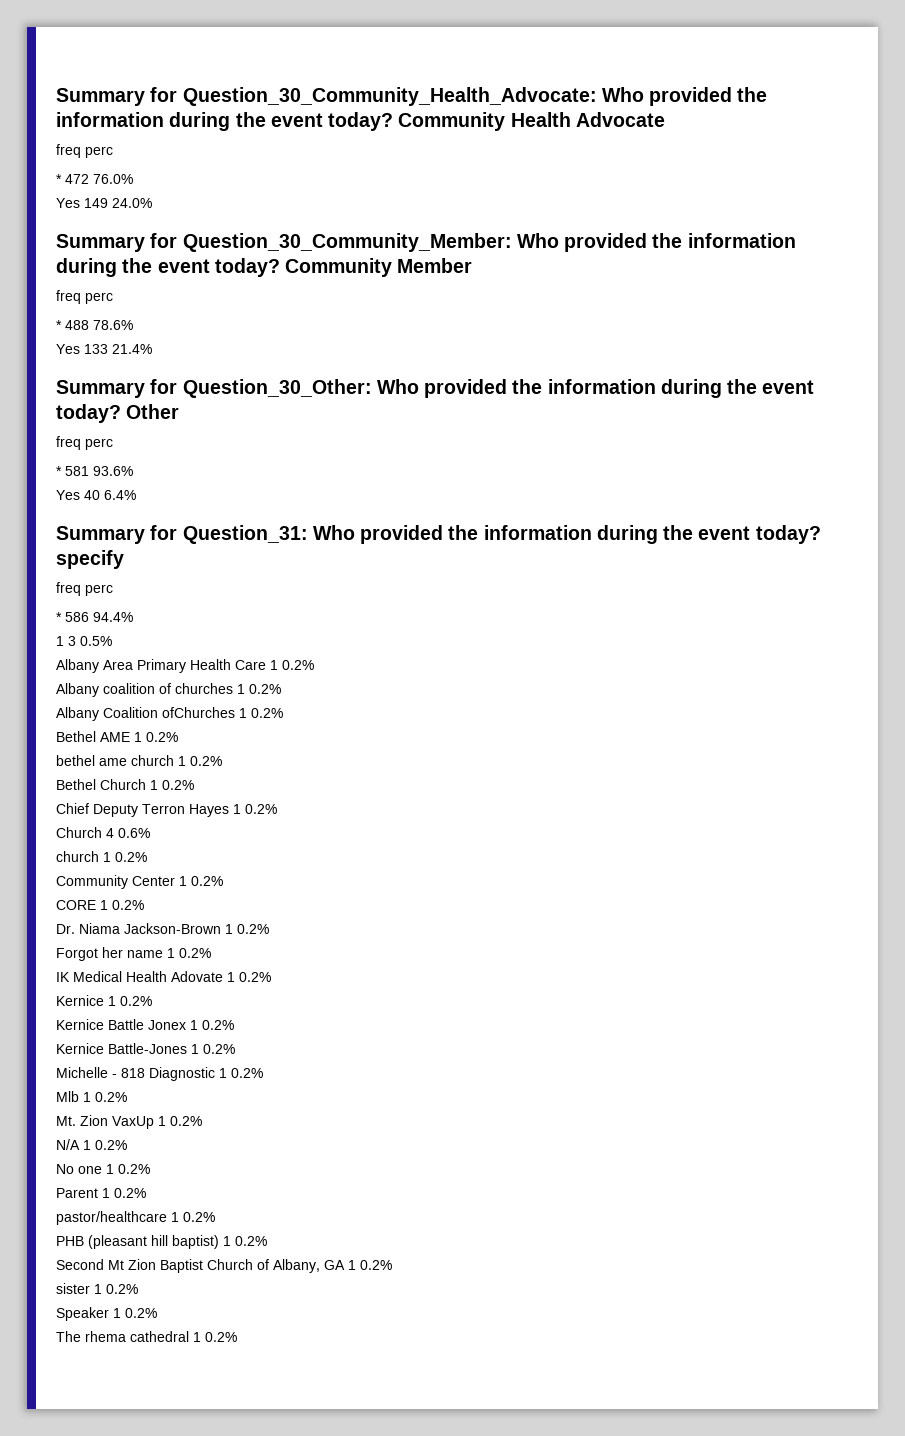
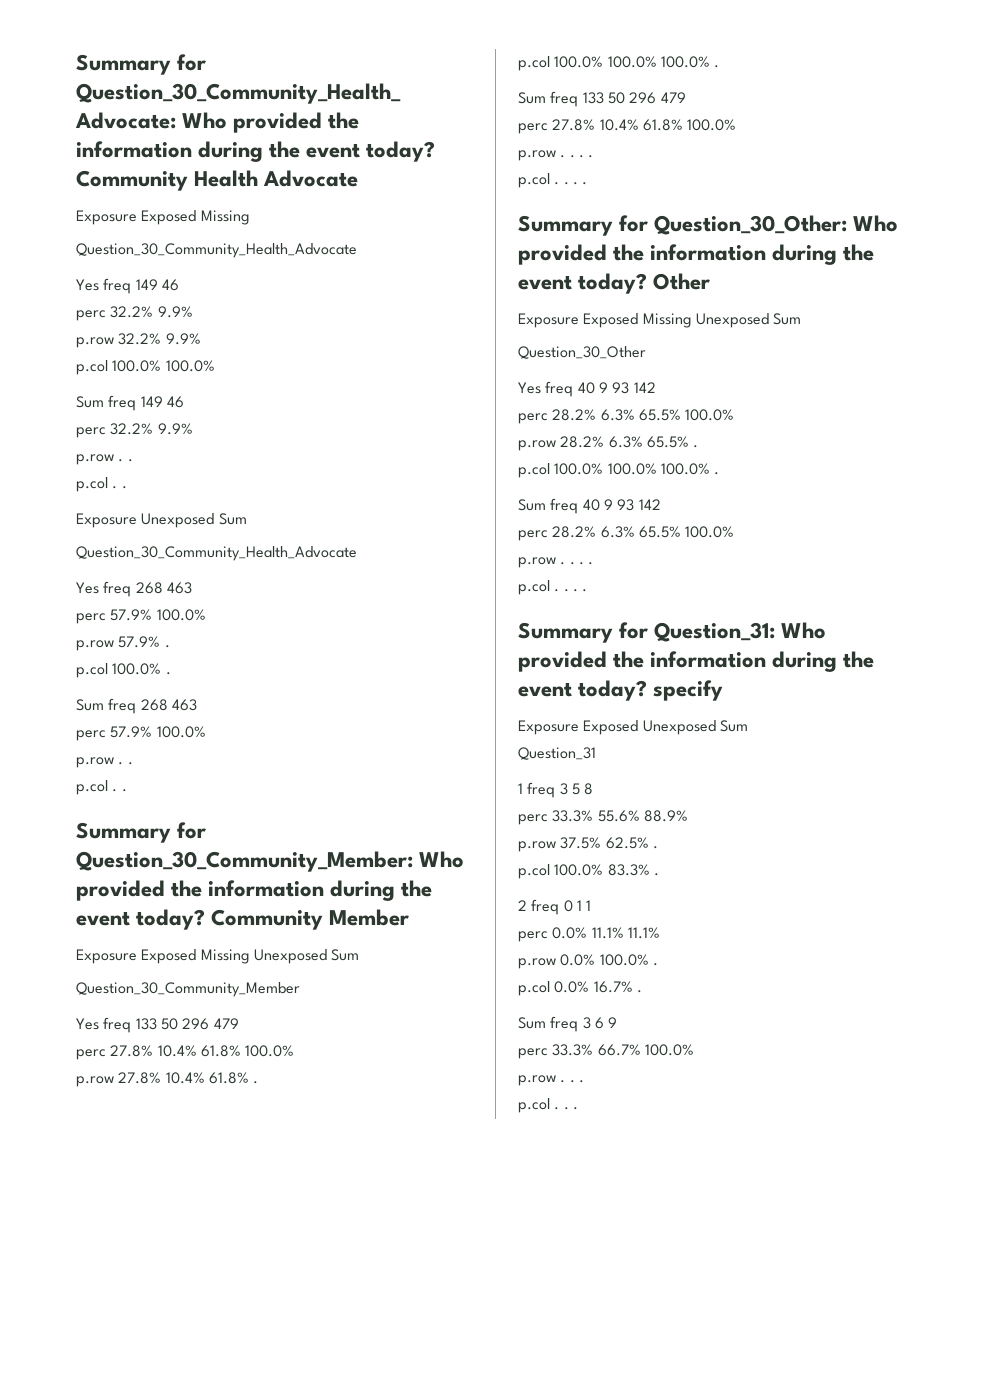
  Community Health Advocate
- freq perc
- * 472 76.0%
- Yes 149 24.0%
+ Exposure Exposed Missing
+ Question_30_Community_Health_Advocate
+ Yes freq 149 46
+ perc 32.2% 9.9%
+ p.row 32.2% 9.9%
+ p.col 100.0% 100.0%
+ Sum freq 149 46
+ perc 32.2% 9.9%
+ p.row . .
+ p.col . .
+ Exposure Unexposed Sum
+ Question_30_Community_Health_Advocate
+ Yes freq 268 463
+ perc 57.9% 100.0%
+ p.row 57.9% .
+ p.col 100.0% .
+ Sum freq 268 463
+ perc 57.9% 100.0%
+ p.row . .
+ p.col . .
  Community Member
- freq perc
- * 488 78.6%
- Yes 133 21.4%
+ Exposure Exposed Missing Unexposed Sum
+ Question_30_Community_Member
+ Yes freq 133 50 296 479
+ perc 27.8% 10.4% 61.8% 100.0%
+ p.row 27.8% 10.4% 61.8% .
+ p.col 100.0% 100.0% 100.0% .
+ Sum freq 133 50 296 479
+ perc 27.8% 10.4% 61.8% 100.0%
+ p.row . . . .
+ p.col . . . .
  Other
- freq perc
- * 581 93.6%
- Yes 40 6.4%
+ Exposure Exposed Missing Unexposed Sum
+ Question_30_Other
+ Yes freq 40 9 93 142
+ perc 28.2% 6.3% 65.5% 100.0%
+ p.row 28.2% 6.3% 65.5% .
+ p.col 100.0% 100.0% 100.0% .
+ Sum freq 40 9 93 142
+ perc 28.2% 6.3% 65.5% 100.0%
+ p.row . . . .
+ p.col . . . .
  Summary for Question_31: Who provided the information during the event today? specify
- freq perc
- * 586 94.4%
- 1 3 0.5%
- Albany Area Primary Health Care 1 0.2%
- Albany coalition of churches 1 0.2%
- Albany Coalition ofChurches 1 0.2%
- Bethel AME 1 0.2%
- bethel ame church 1 0.2%
- Bethel Church 1 0.2%
- Chief Deputy Terron Hayes 1 0.2%
- Church 4 0.6%
- church 1 0.2%
- Community Center 1 0.2%
- CORE 1 0.2%
- Dr. Niama Jackson-Brown 1 0.2%
- Forgot her name 1 0.2%
- IK Medical Health Adovate 1 0.2%
- Kernice 1 0.2%
- Kernice Battle Jonex 1 0.2%
- Kernice Battle-Jones 1 0.2%
- Michelle - 818 Diagnostic 1 0.2%
- Mlb 1 0.2%
- Mt. Zion VaxUp 1 0.2%
- N/A 1 0.2%
- No one 1 0.2%
- Parent 1 0.2%
- pastor/healthcare 1 0.2%
- PHB (pleasant hill baptist) 1 0.2%
- Second Mt Zion Baptist Church of Albany, GA 1 0.2%
- sister 1 0.2%
- Speaker 1 0.2%
- The rhema cathedral 1 0.2%
+ Exposure Exposed Unexposed Sum
+ Question_31
+ 1 freq 3 5 8
+ perc 33.3% 55.6% 88.9%
+ p.row 37.5% 62.5% .
+ p.col 100.0% 83.3% .
+ 2 freq 0 1 1
+ perc 0.0% 11.1% 11.1%
+ p.row 0.0% 100.0% .
+ p.col 0.0% 16.7% .
+ Sum freq 3 6 9
+ perc 33.3% 66.7% 100.0%
+ p.row . . .
+ p.col . . .

